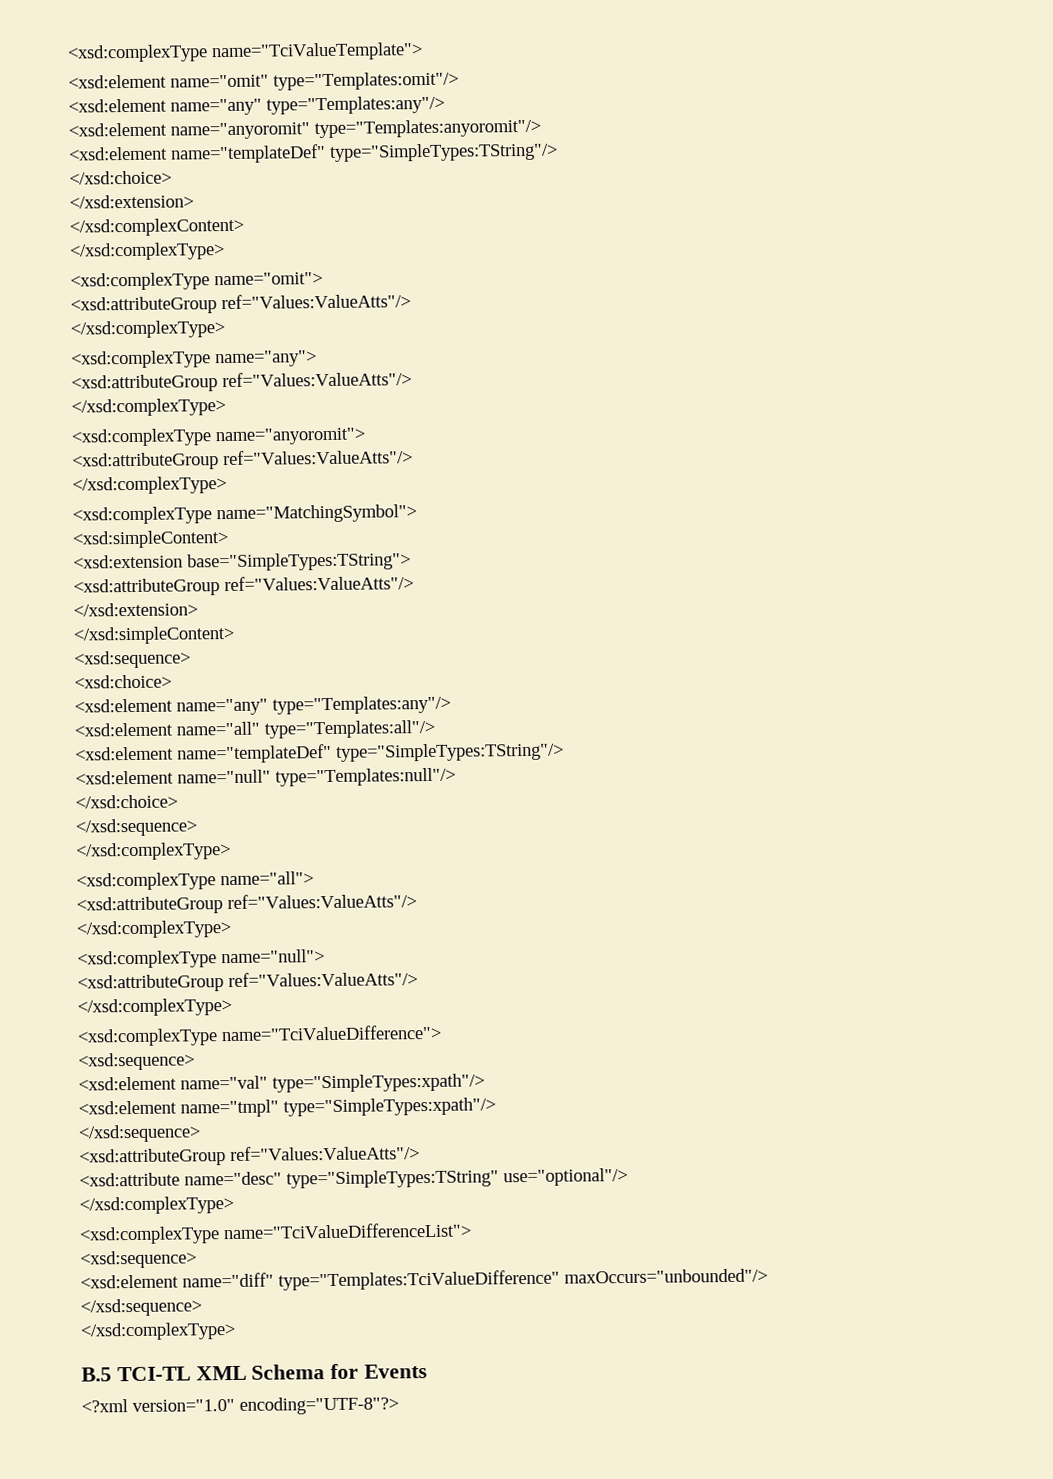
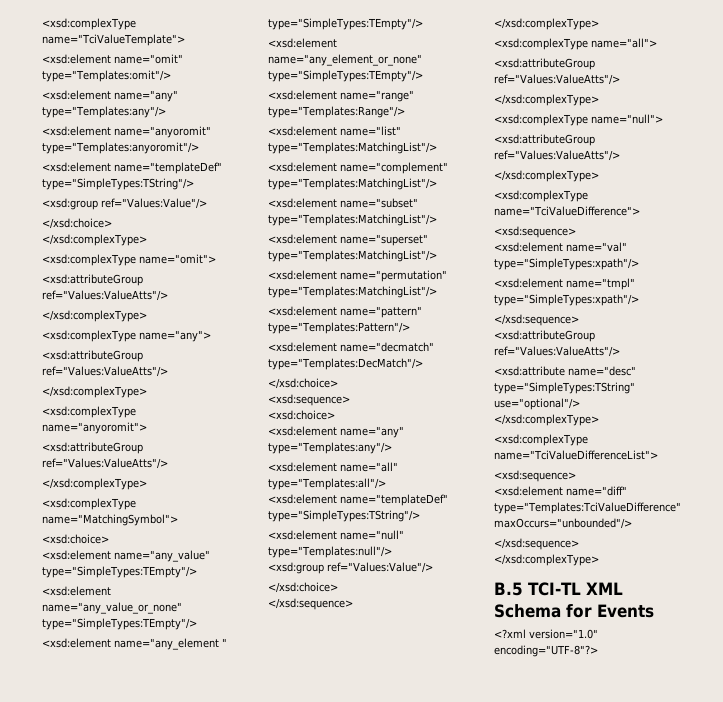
  <xsd:element name="anyoromit" type="Templates:anyoromit"/>
  <xsd:element name="templateDef" type="SimpleTypes:TString"/>
+ <xsd:group ref="Values:Value"/>
  </xsd:choice>
- </xsd:extension>
- </xsd:complexContent>
  <xsd:complexType name="MatchingSymbol">
- <xsd:simpleContent>
- <xsd:extension base="SimpleTypes:TString">
- <xsd:attributeGroup ref="Values:ValueAtts"/>
- </xsd:extension>
- </xsd:simpleContent>
+ <xsd:choice>
+ <xsd:element name="any_value" type="SimpleTypes:TEmpty"/>
+ <xsd:element name="any_value_or_none" type="SimpleTypes:TEmpty"/>
+ <xsd:element name="any_element " type="SimpleTypes:TEmpty"/>
+ <xsd:element name="any_element_or_none" type="SimpleTypes:TEmpty"/>
+ <xsd:element name="range" type="Templates:Range"/>
+ <xsd:element name="list" type="Templates:MatchingList"/>
+ <xsd:element name="complement" type="Templates:MatchingList"/>
+ <xsd:element name="subset" type="Templates:MatchingList"/>
+ <xsd:element name="superset" type="Templates:MatchingList"/>
+ <xsd:element name="permutation" type="Templates:MatchingList"/>
+ <xsd:element name="pattern" type="Templates:Pattern"/>
+ <xsd:element name="decmatch" type="Templates:DecMatch"/>
+ </xsd:choice>
  <xsd:element name="null" type="Templates:null"/>
+ <xsd:group ref="Values:Value"/>

